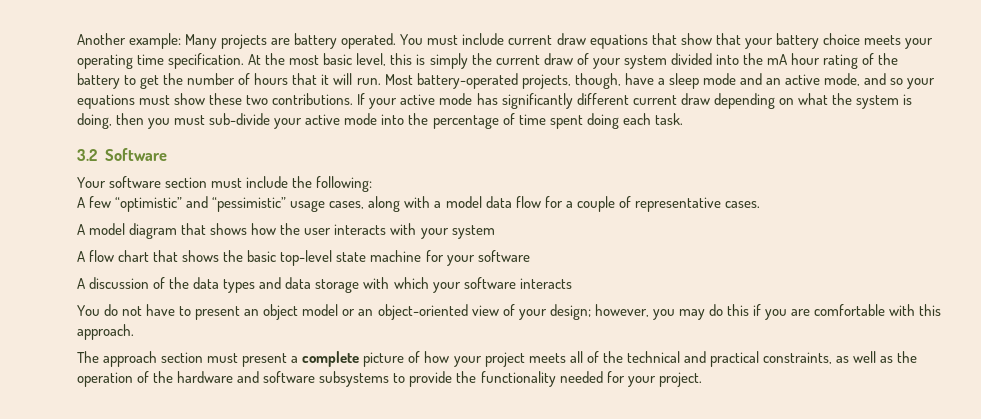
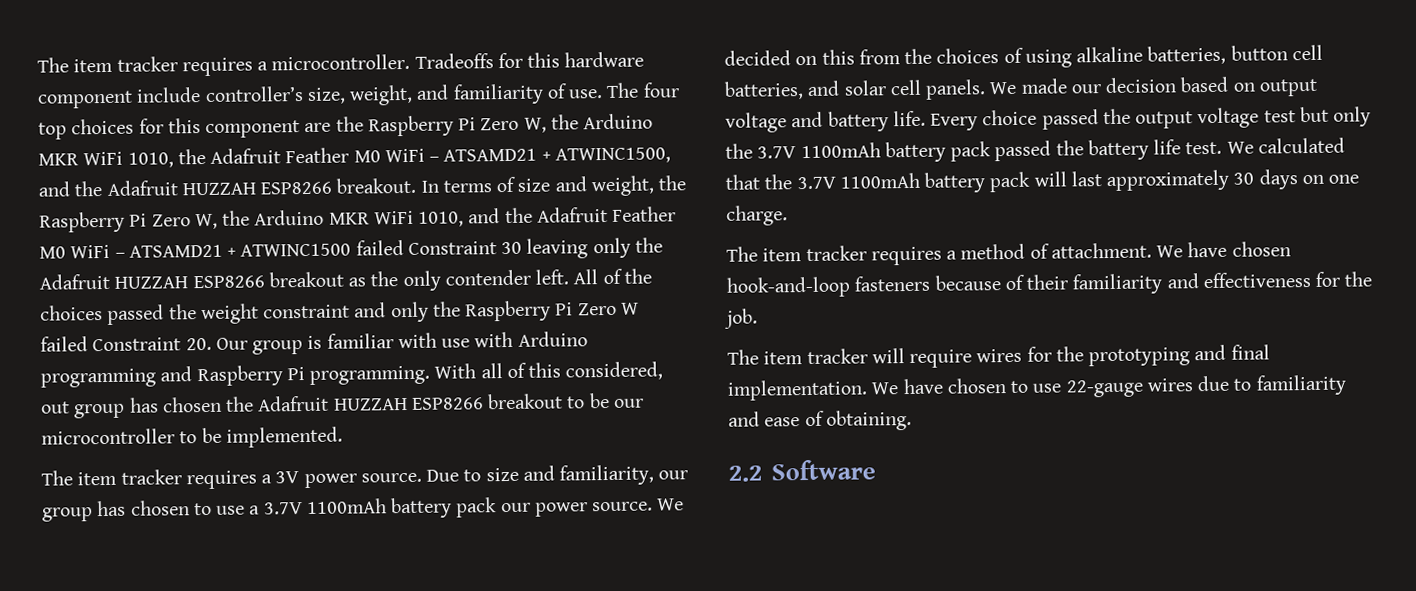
- Another example: Many projects are battery operated. You must include current draw equations that show that your battery choice meets your operating time specification. At the most basic level, this is simply the current draw of your system divided into the mA hour rating of the battery to get the number of hours that it will run. Most battery-operated projects, though, have a sleep mode and an active mode, and so your equations must show these two contributions. If your active mode has significantly different current draw depending on what the system is doing, then you must sub-divide your active mode into the percentage of time spent doing each task.
- 3.2 Software
- Your software section must include the following:
- A few “optimistic” and “pessimistic” usage cases, along with a model data flow for a couple of representative cases.
- A model diagram that shows how the user interacts with your system
- A flow chart that shows the basic top-level state machine for your software
- A discussion of the data types and data storage with which your software interacts
- You do not have to present an object model or an object-oriented view of your design; however, you may do this if you are comfortable with this approach.
- The approach section must present a complete picture of how your project meets all of the technical and practical constraints, as well as the operation of the hardware and software subsystems to provide the functionality needed for your project.
+ The item tracker requires a microcontroller. Tradeoffs for this hardware component include controller’s size, weight, and familiarity of use. The four top choices for this component are the Raspberry Pi Zero W, the Arduino MKR WiFi 1010, the Adafruit Feather M0 WiFi – ATSAMD21 + ATWINC1500, and the Adafruit HUZZAH ESP8266 breakout. In terms of size and weight, the Raspberry Pi Zero W, the Arduino MKR WiFi 1010, and the Adafruit Feather M0 WiFi – ATSAMD21 + ATWINC1500 failed Constraint 30 leaving only the Adafruit HUZZAH ESP8266 breakout as the only contender left. All of the choices passed the weight constraint and only the Raspberry Pi Zero W failed Constraint 20. Our group is familiar with use with Arduino programming and Raspberry Pi programming. With all of this considered, out group has chosen the Adafruit HUZZAH ESP8266 breakout to be our microcontroller to be implemented.
+ The item tracker requires a 3V power source. Due to size and familiarity, our group has chosen to use a 3.7V 1100mAh battery pack our power source. We decided on this from the choices of using alkaline batteries, button cell batteries, and solar cell panels. We made our decision based on output voltage and battery life. Every choice passed the output voltage test but only the 3.7V 1100mAh battery pack passed the battery life test. We calculated that the 3.7V 1100mAh battery pack will last approximately 30 days on one charge.
+ The item tracker requires a method of attachment. We have chosen hook-and-loop fasteners because of their familiarity and effectiveness for the job.
+ The item tracker will require wires for the prototyping and final implementation. We have chosen to use 22-gauge wires due to familiarity and ease of obtaining.
+ 2.2 Software

